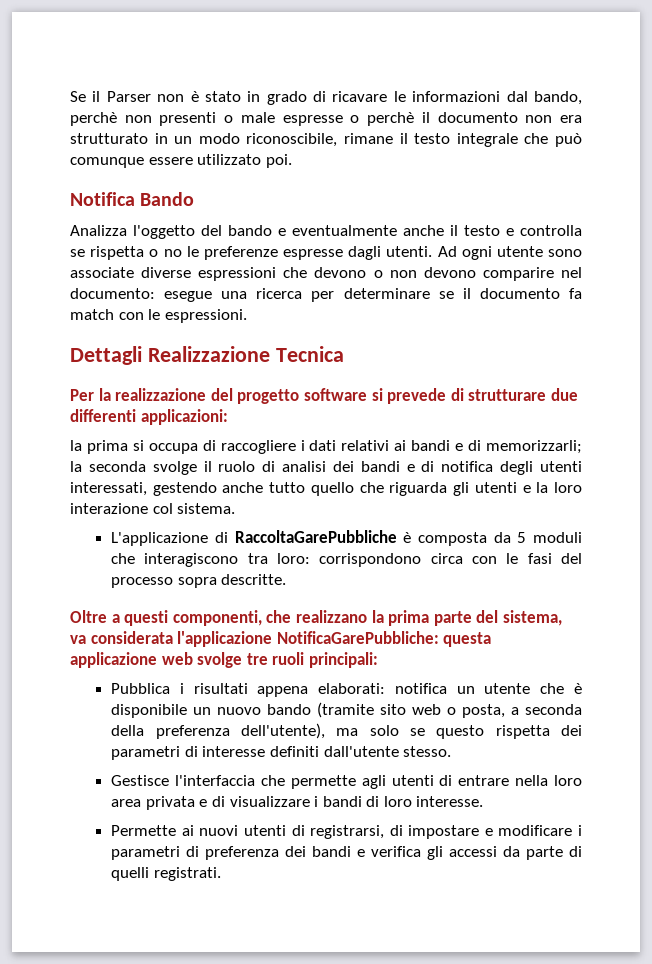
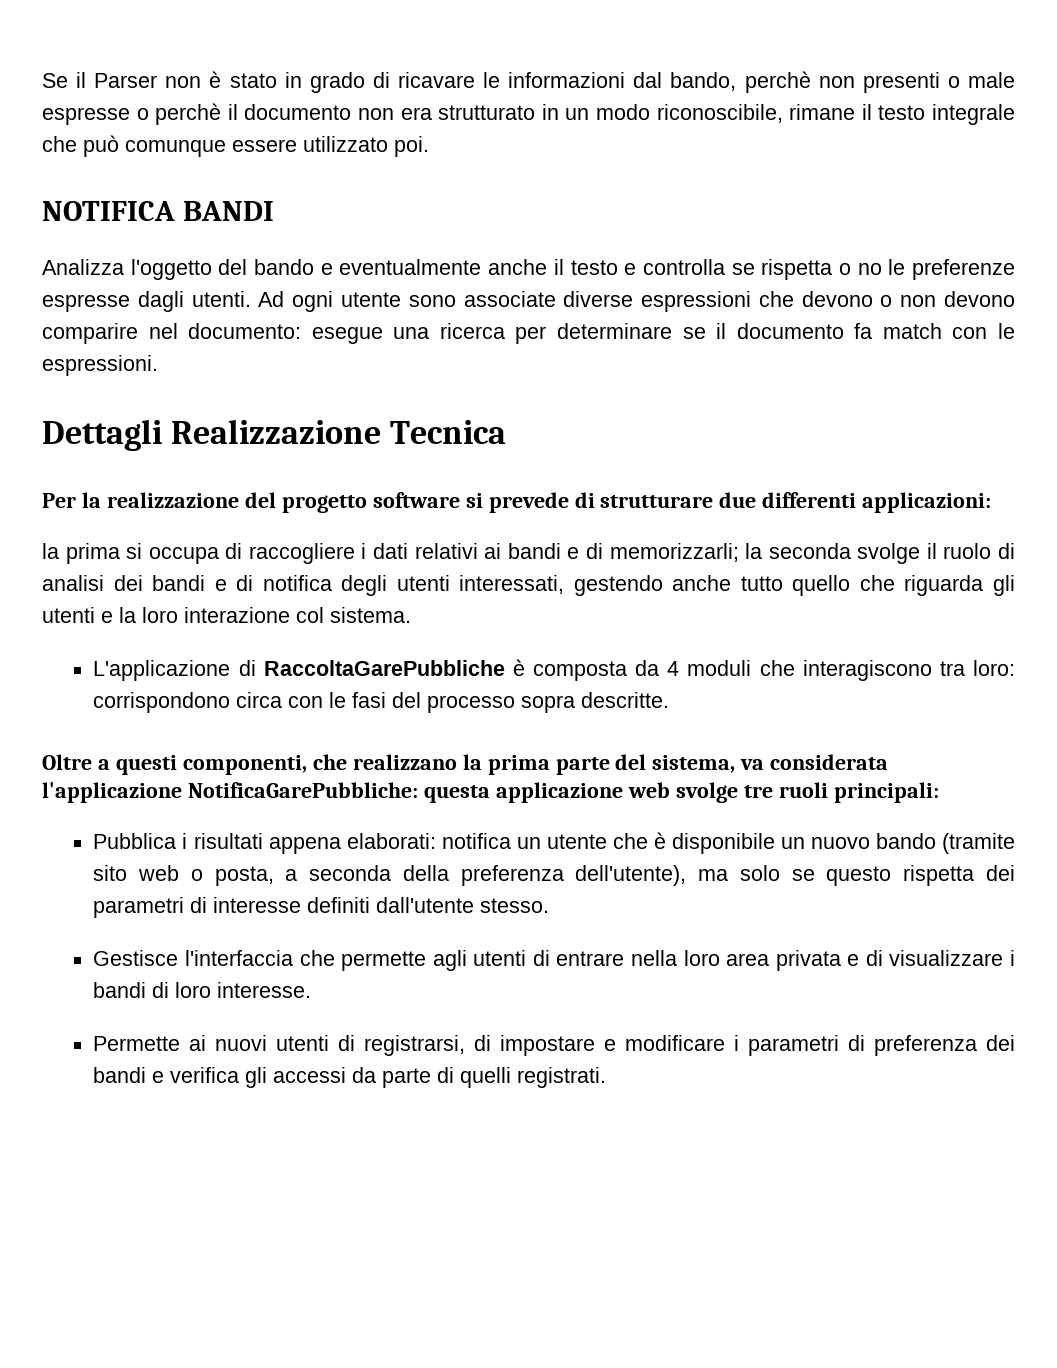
- Notifica Bando
+ NOTIFICA BANDI
- L'applicazione di RaccoltaGarePubbliche è composta da 5 moduli che interagiscono tra loro: corrispondono circa con le fasi del processo sopra descritte.
+ L'applicazione di RaccoltaGarePubbliche è composta da 4 moduli che interagiscono tra loro: corrispondono circa con le fasi del processo sopra descritte.

